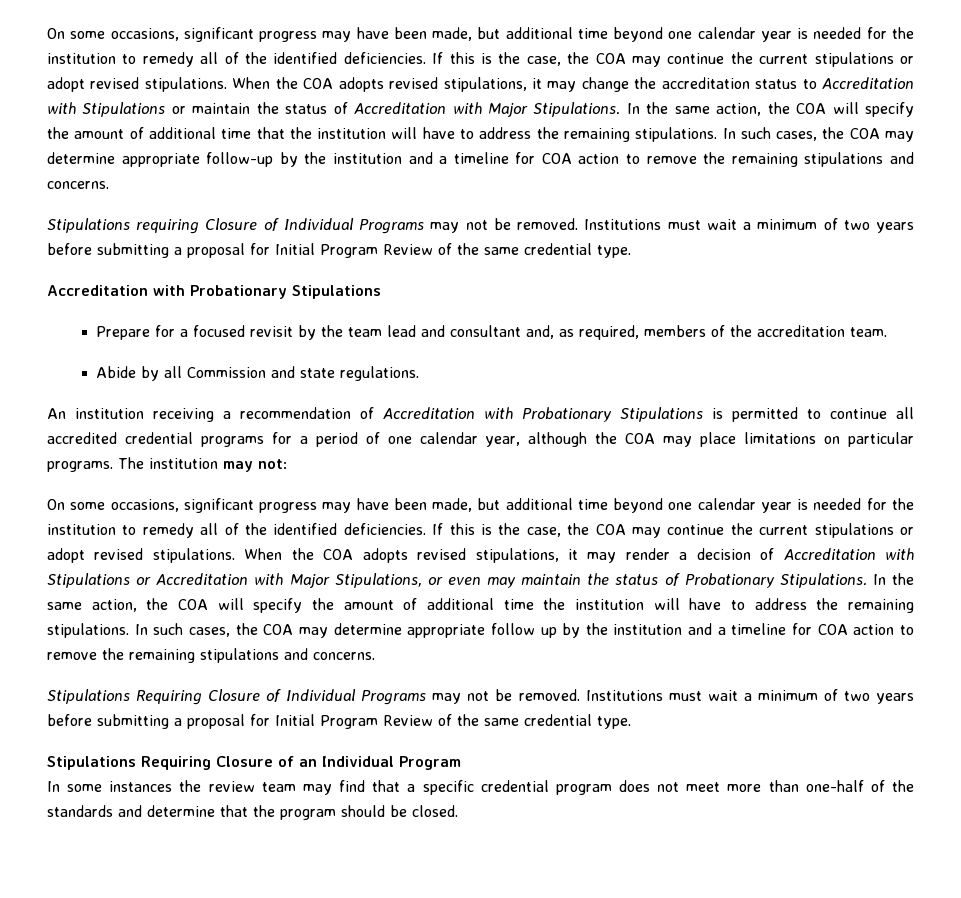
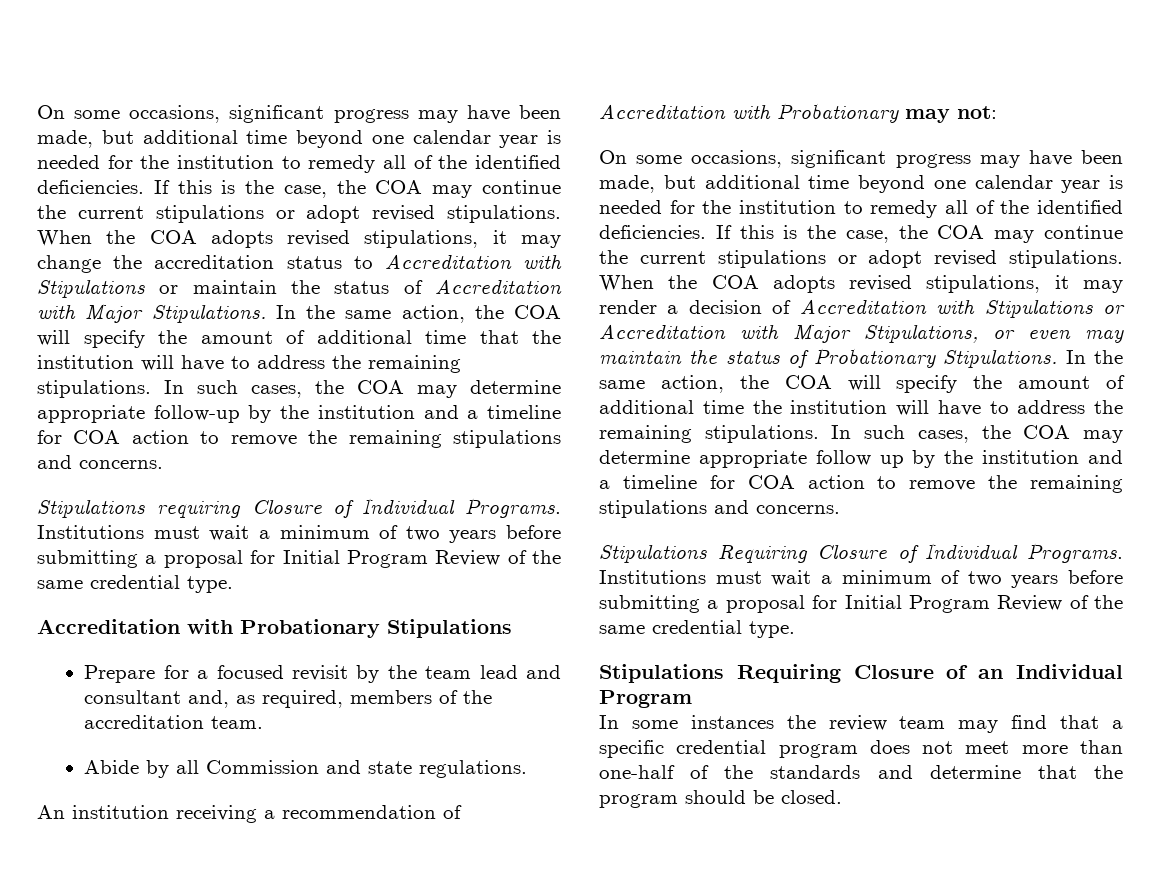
- Stipulations requiring Closure of Individual Programs may not be removed.
+ Stipulations requiring Closure of Individual Programs.
- An institution receiving a recommendation of Accreditation with Probationary Stipulations is permitted to continue all accredited credential programs for a period of one calendar year, although the COA may place limitations on particular programs. The institution may not:
+ An institution receiving a recommendation of Accreditation with Probationary may not:
- Stipulations Requiring Closure of Individual Programs may not be removed.
+ Stipulations Requiring Closure of Individual Programs.

